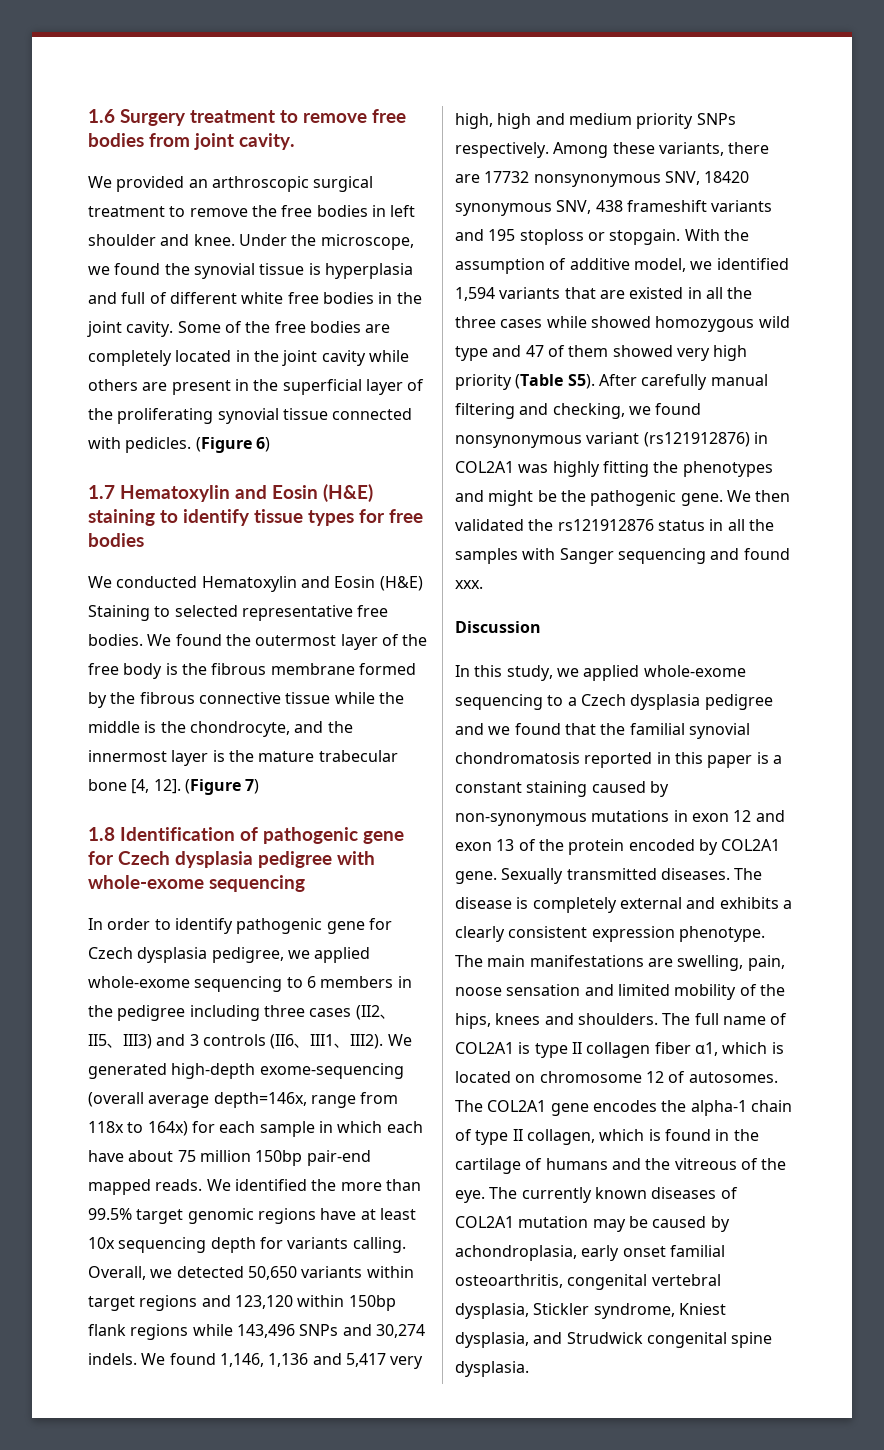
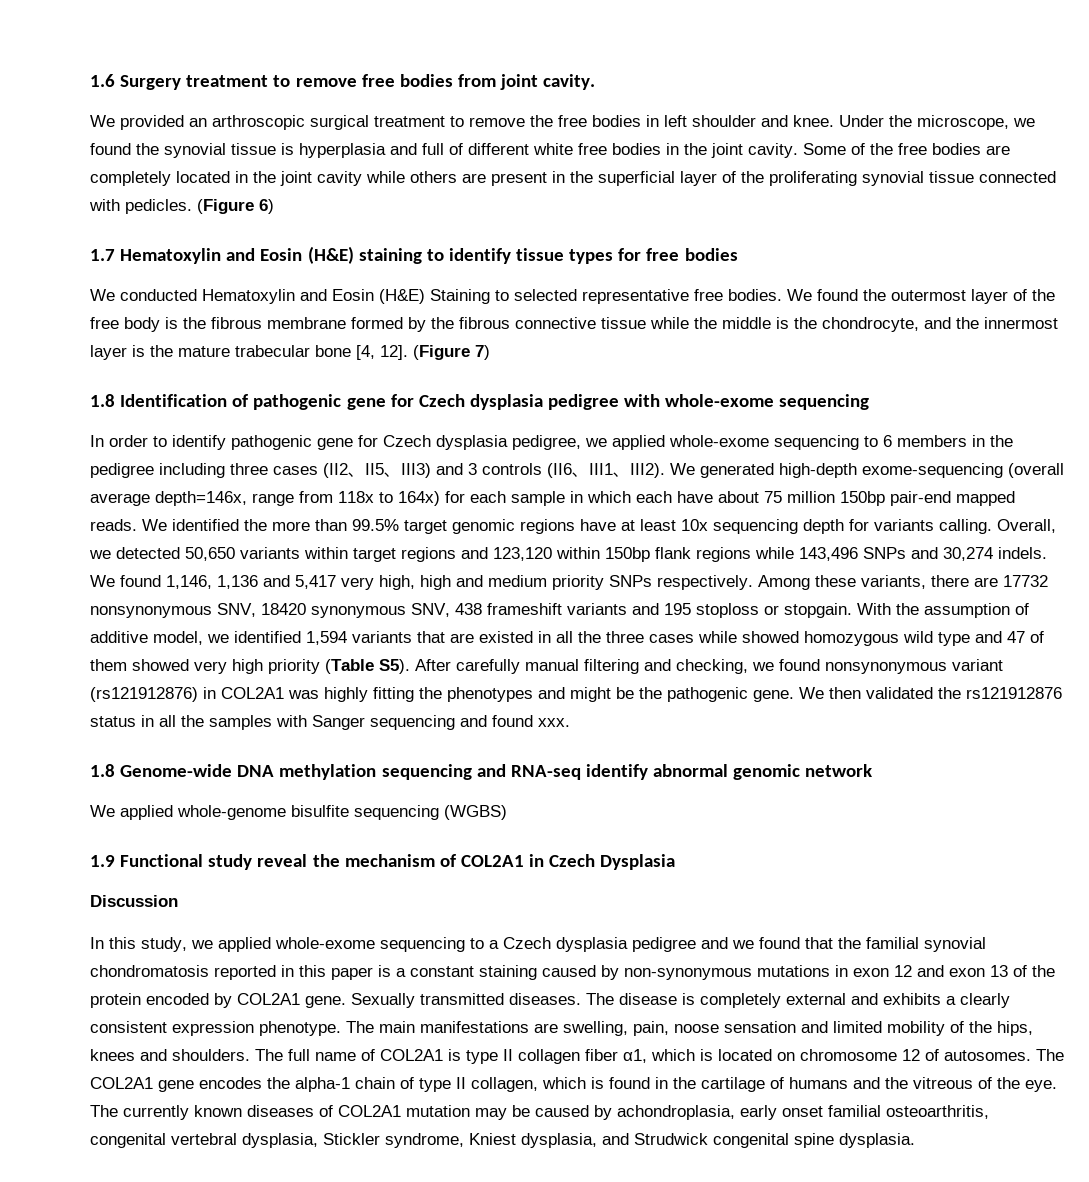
+ 1.8 Genome-wide DNA methylation sequencing and RNA-seq identify abnormal genomic network
+ We applied whole-genome bisulfite sequencing (WGBS)
+ 1.9 Functional study reveal the mechanism of COL2A1 in Czech Dysplasia

